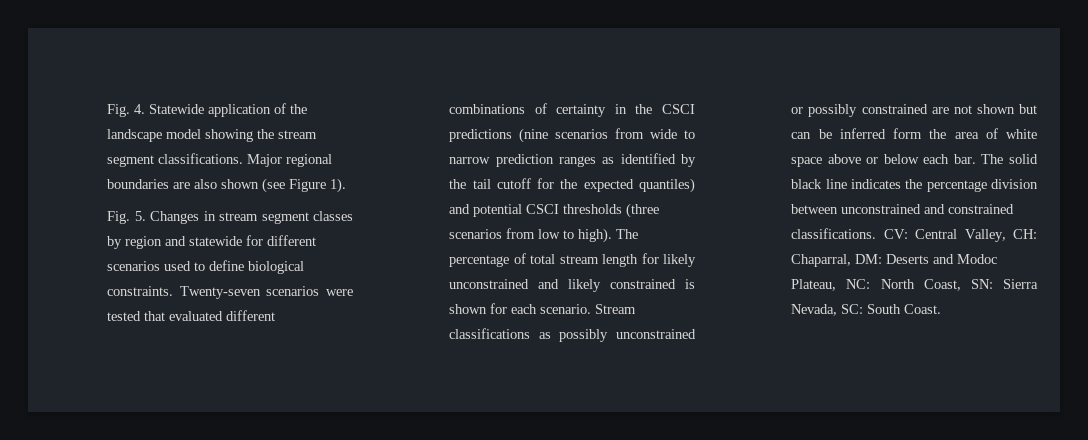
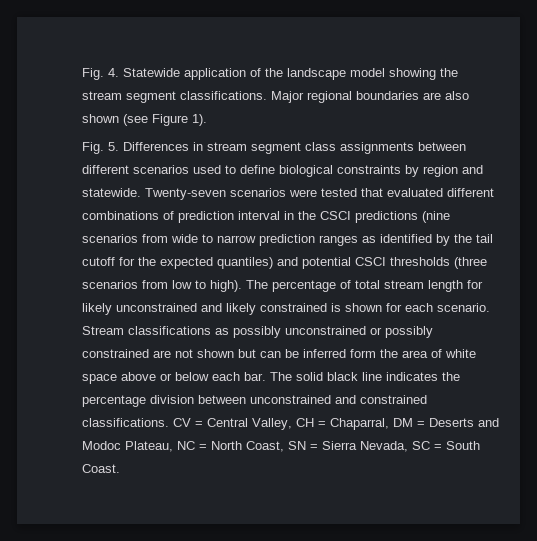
- Fig. 5. Changes in stream segment classes by region and statewide for different scenarios used to define biological constraints.
+ Fig. 5. Differences in stream segment class assignments between different scenarios used to define biological constraints by region and statewide.
- Twenty-seven scenarios were tested that evaluated different combinations of certainty in the CSCI predictions (nine scenarios from wide to narrow prediction ranges as identified by the tail cutoff for the expected quantiles) and potential CSCI thresholds (three scenarios from low to high).
+ Twenty-seven scenarios were tested that evaluated different combinations of prediction interval in the CSCI predictions (nine scenarios from wide to narrow prediction ranges as identified by the tail cutoff for the expected quantiles) and potential CSCI thresholds (three scenarios from low to high).
- CV: Central Valley, CH: Chaparral, DM: Deserts and Modoc Plateau, NC: North Coast, SN: Sierra Nevada, SC: South Coast.
+ CV = Central Valley, CH = Chaparral, DM = Deserts and Modoc Plateau, NC = North Coast, SN = Sierra Nevada, SC = South Coast.

